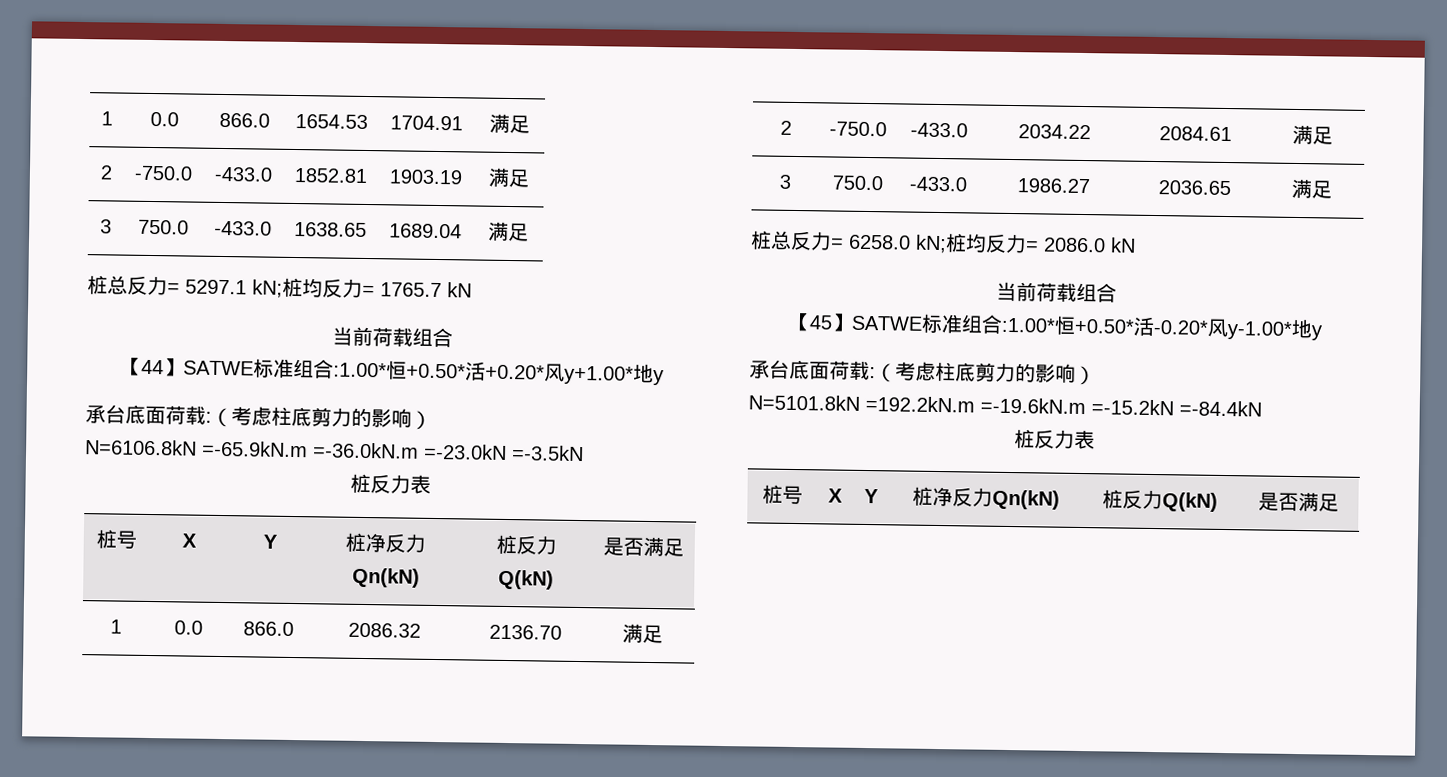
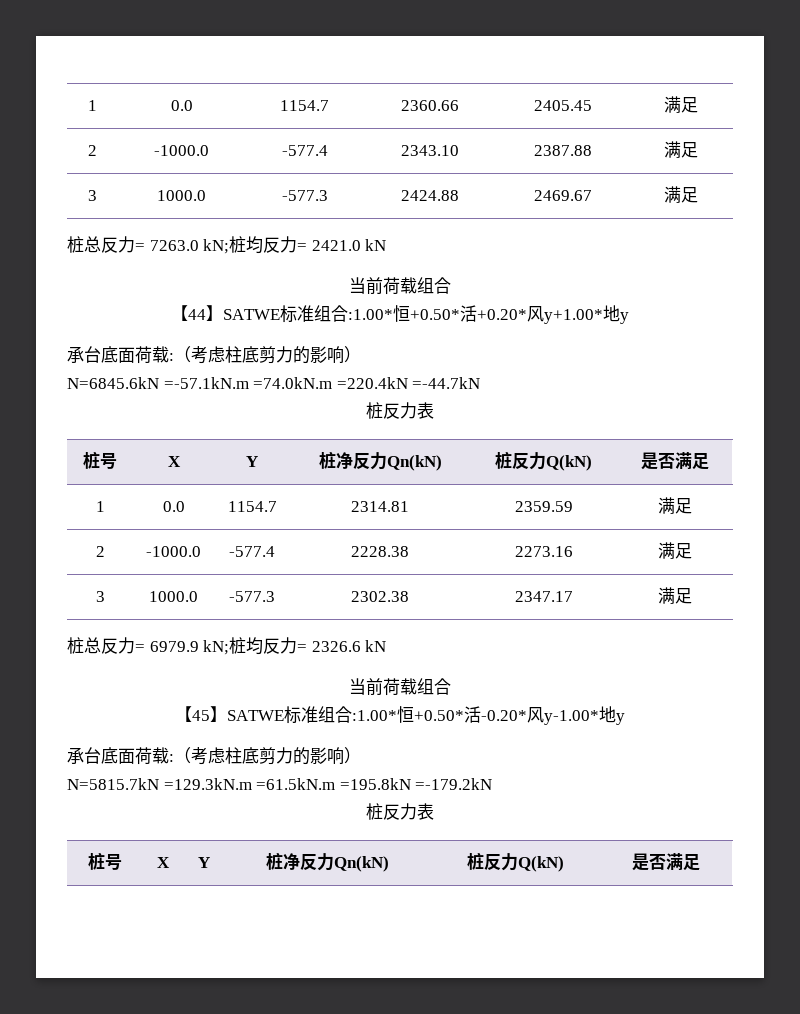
- 1 | 0.0 | 866.0 | 1654.53 | 1704.91 | 满足
- 2 | -750.0 | -433.0 | 1852.81 | 1903.19 | 满足
- 3 | 750.0 | -433.0 | 1638.65 | 1689.04 | 满足
- 桩总反力= 5297.1 kN;桩均反力= 1765.7 kN
+ 1 | 0.0 | 1154.7 | 2360.66 | 2405.45 | 满足
+ 2 | -1000.0 | -577.4 | 2343.10 | 2387.88 | 满足
+ 3 | 1000.0 | -577.3 | 2424.88 | 2469.67 | 满足
+ 桩总反力= 7263.0 kN;桩均反力= 2421.0 kN
- N=6106.8kN =-65.9kN.m =-36.0kN.m =-23.0kN =-3.5kN
+ N=6845.6kN =-57.1kN.m =74.0kN.m =220.4kN =-44.7kN
- 1 | 0.0 | 866.0 | 2086.32 | 2136.70 | 满足
- 2 | -750.0 | -433.0 | 2034.22 | 2084.61 | 满足
- 3 | 750.0 | -433.0 | 1986.27 | 2036.65 | 满足
- 桩总反力= 6258.0 kN;桩均反力= 2086.0 kN
+ 1 | 0.0 | 1154.7 | 2314.81 | 2359.59 | 满足
+ 2 | -1000.0 | -577.4 | 2228.38 | 2273.16 | 满足
+ 3 | 1000.0 | -577.3 | 2302.38 | 2347.17 | 满足
+ 桩总反力= 6979.9 kN;桩均反力= 2326.6 kN
- N=5101.8kN =192.2kN.m =-19.6kN.m =-15.2kN =-84.4kN
+ N=5815.7kN =129.3kN.m =61.5kN.m =195.8kN =-179.2kN

